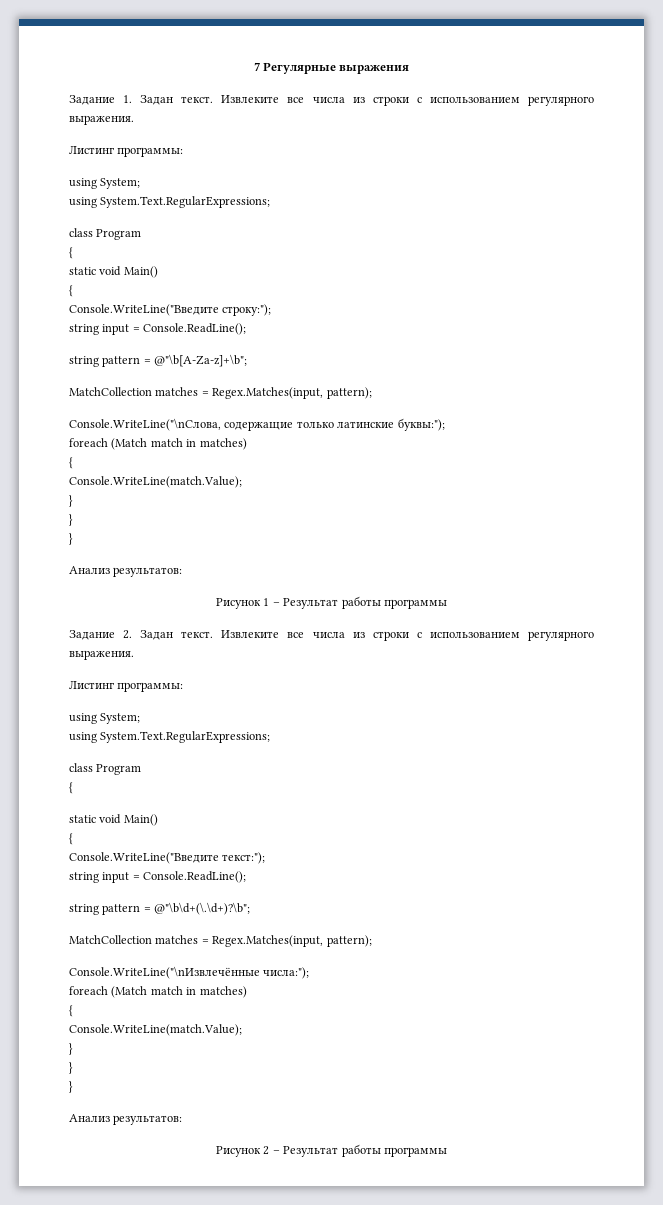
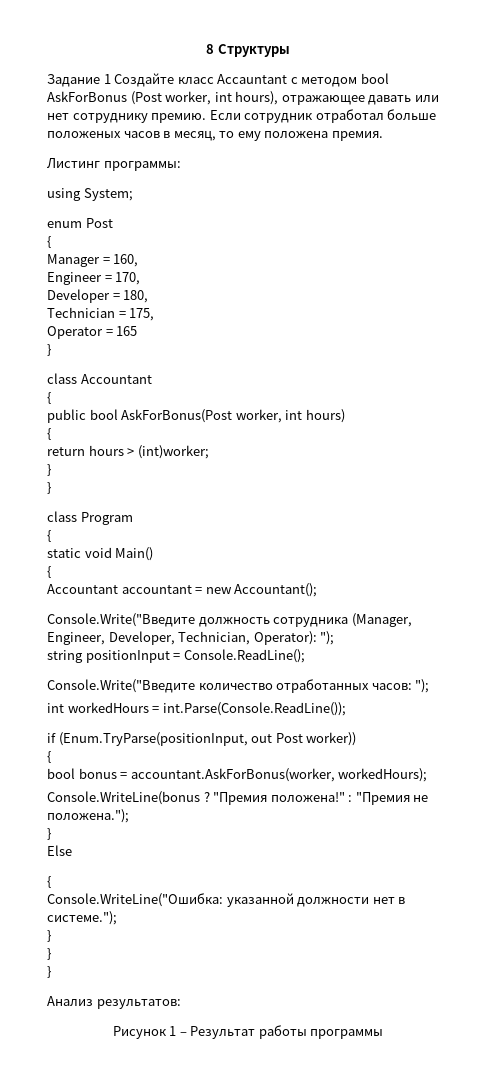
- 7 Регулярные выражения
- Задание 1. Задан текст. Извлеките все числа из строки с использованием регулярного выражения.
+ 8 Структуры
+ Задание 1 Создайте класс Accauntant с методом bool AskForBonus (Post worker, int hours), отражающее давать или нет сотруднику премию. Если сотрудник отработал больше положеных часов в месяц, то ему положена премия.
  Листинг программы:
  using System;
- using System.Text.RegularExpressions;
+ enum Post
+ {
+ Manager = 160,
+ Engineer = 170,
+ Developer = 180,
+ Technician = 175,
+ Operator = 165
+ }
+ class Accountant
+ {
+ public bool AskForBonus(Post worker, int hours)
+ {
+ return hours > (int)worker;
+ }
+ }
  class Program
  {
  static void Main()
  {
- Console.WriteLine("Введите строку:");
- string input = Console.ReadLine();
- string pattern = @"\b[A-Za-z]+\b";
- MatchCollection matches = Regex.Matches(input, pattern);
- Console.WriteLine("\nСлова, содержащие только латинские буквы:");
- foreach (Match match in matches)
+ Accountant accountant = new Accountant();
+ Console.Write("Введите должность сотрудника (Manager, Engineer, Developer, Technician, Operator): ");
+ string positionInput = Console.ReadLine();
+ Console.Write("Введите количество отработанных часов: ");
+ int workedHours = int.Parse(Console.ReadLine());
+ if (Enum.TryParse(positionInput, out Post worker))
  {
- Console.WriteLine(match.Value);
+ bool bonus = accountant.AskForBonus(worker, workedHours);
+ Console.WriteLine(bonus ? "Премия положена!" : "Премия не положена.");
+ }
+ Else
+ {
+ Console.WriteLine("Ошибка: указанной должности нет в системе.");
- Задание 2. Задан текст. Извлеките все числа из строки с использованием регулярного выражения.
- Листинг программы:
- using System;
- using System.Text.RegularExpressions;
- class Program
- {
- static void Main()
- {
- Console.WriteLine("Введите текст:");
- string input = Console.ReadLine();
- string pattern = @"\b\d+(\.\d+)?\b";
- MatchCollection matches = Regex.Matches(input, pattern);
- Console.WriteLine("\nИзвлечённые числа:");
- foreach (Match match in matches)
- {
- Console.WriteLine(match.Value);
- }
- }
- }
- Анализ результатов:
- Рисунок 2 – Результат работы программы

